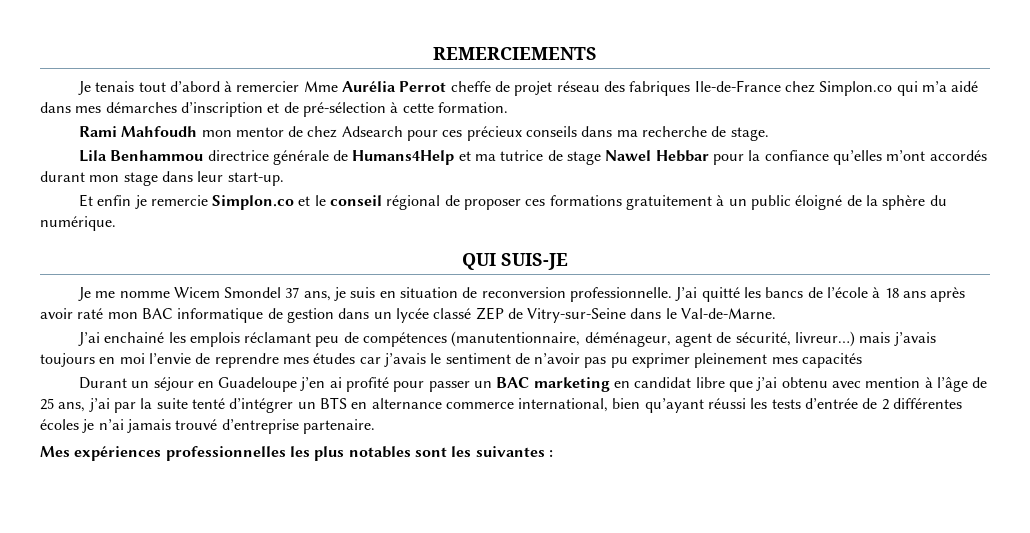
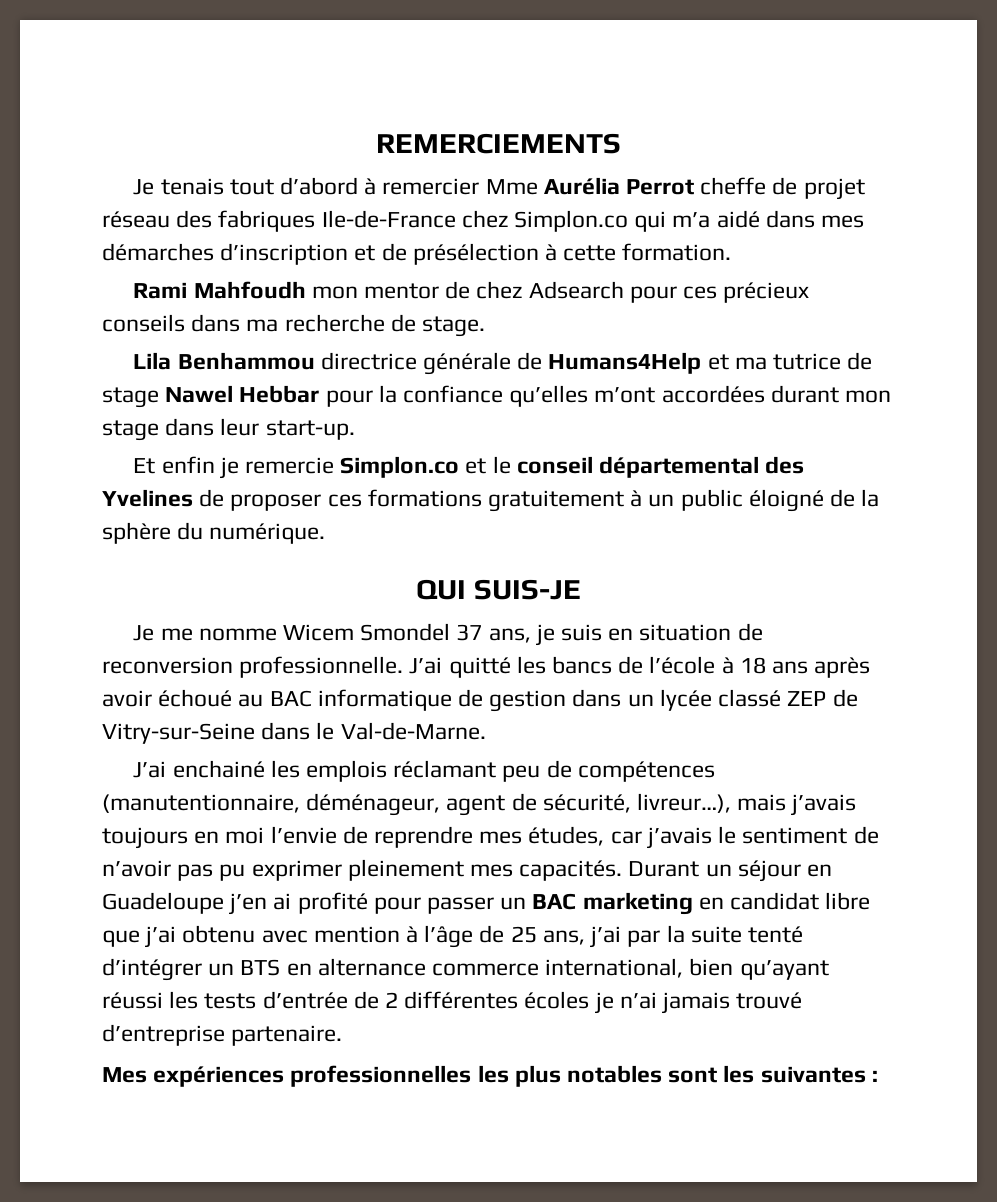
- Je tenais tout d’abord à remercier Mme Aurélia Perrot cheffe de projet réseau des fabriques Ile-de-France chez Simplon.co qui m’a aidé dans mes démarches d’inscription et de pré-sélection à cette formation.
+ Je tenais tout d’abord à remercier Mme Aurélia Perrot cheffe de projet réseau des fabriques Ile-de-France chez Simplon.co qui m’a aidé dans mes démarches d’inscription et de présélection à cette formation.
- Lila Benhammou directrice générale de Humans4Help et ma tutrice de stage Nawel Hebbar pour la confiance qu’elles m’ont accordés durant mon stage dans leur start-up.
+ Lila Benhammou directrice générale de Humans4Help et ma tutrice de stage Nawel Hebbar pour la confiance qu’elles m’ont accordées durant mon stage dans leur start-up.
- Et enfin je remercie Simplon.co et le conseil régional de proposer ces formations gratuitement à un public éloigné de la sphère du numérique.
+ Et enfin je remercie Simplon.co et le conseil départemental des Yvelines de proposer ces formations gratuitement à un public éloigné de la sphère du numérique.
- J’ai quitté les bancs de l’école à 18 ans après avoir raté mon BAC informatique de gestion dans un lycée classé ZEP de Vitry-sur-Seine dans le Val-de-Marne.
+ J’ai quitté les bancs de l’école à 18 ans après avoir échoué au BAC informatique de gestion dans un lycée classé ZEP de Vitry-sur-Seine dans le Val-de-Marne.
- J’ai enchainé les emplois réclamant peu de compétences (manutentionnaire, déménageur, agent de sécurité, livreur…) mais j’avais toujours en moi l’envie de reprendre mes études car j’avais le sentiment de n’avoir pas pu exprimer pleinement mes capacités
- Durant un séjour en Guadeloupe j’en ai profité pour passer un BAC marketing en candidat libre que j’ai obtenu avec mention à l’âge de 25 ans, j’ai par la suite tenté d’intégrer un BTS en alternance commerce international, bien qu’ayant réussi les tests d’entrée de 2 différentes écoles je n’ai jamais trouvé d’entreprise partenaire.
+ J’ai enchainé les emplois réclamant peu de compétences (manutentionnaire, déménageur, agent de sécurité, livreur…), mais j’avais toujours en moi l’envie de reprendre mes études, car j’avais le sentiment de n’avoir pas pu exprimer pleinement mes capacités. Durant un séjour en Guadeloupe j’en ai profité pour passer un BAC marketing en candidat libre que j’ai obtenu avec mention à l’âge de 25 ans, j’ai par la suite tenté d’intégrer un BTS en alternance commerce international, bien qu’ayant réussi les tests d’entrée de 2 différentes écoles je n’ai jamais trouvé d’entreprise partenaire.

